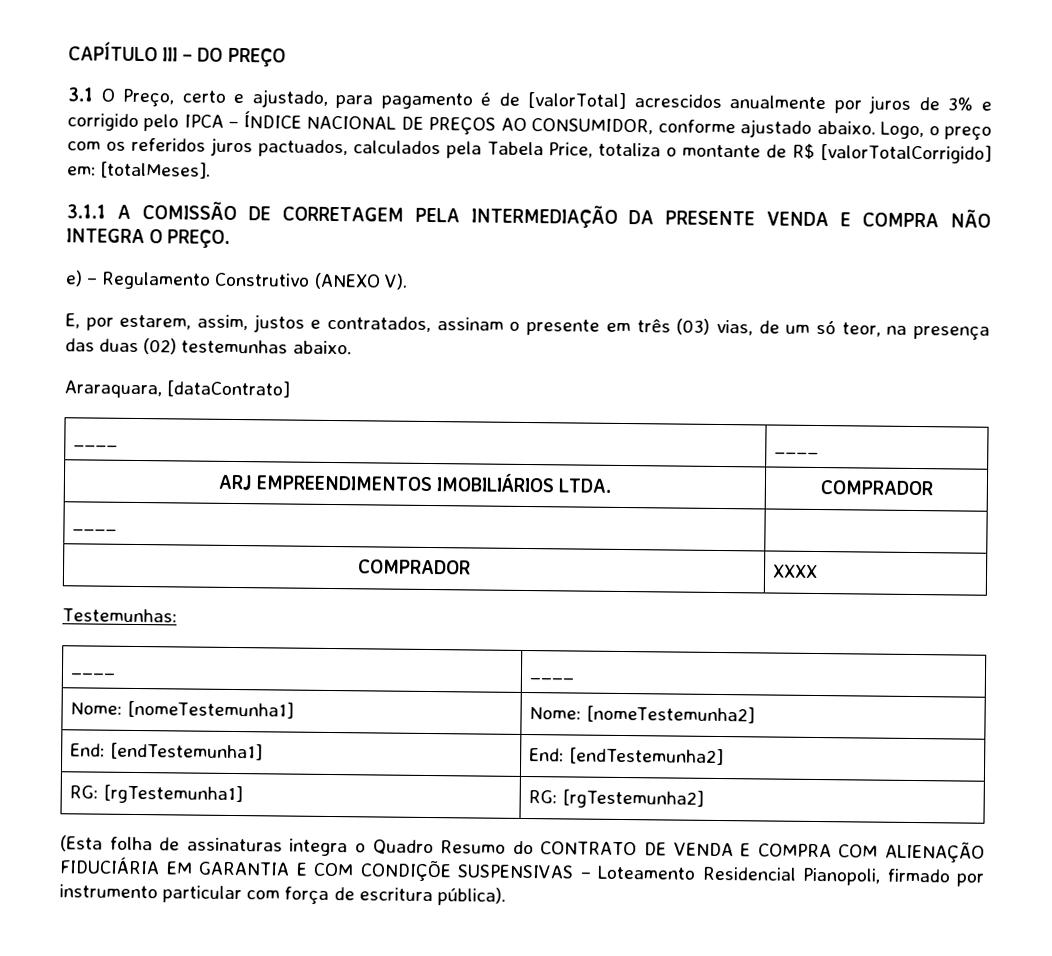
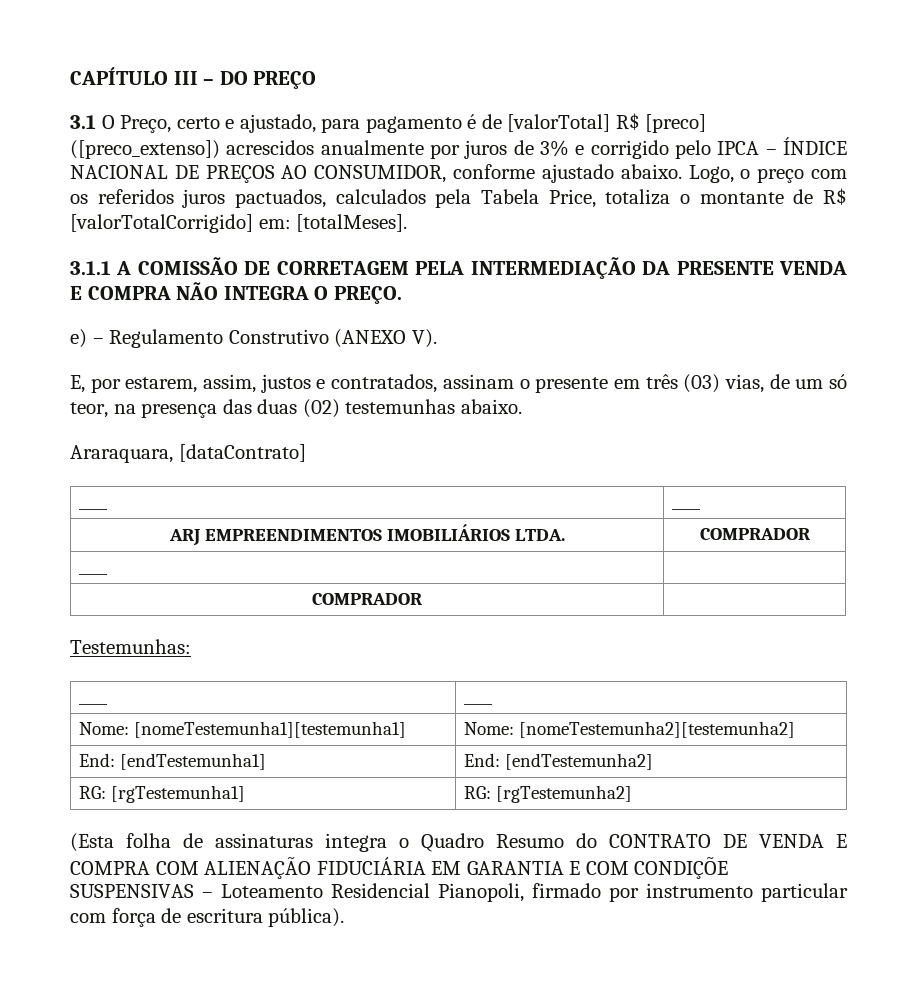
- 3.1 O Preço, certo e ajustado, para pagamento é de [valorTotal] acrescidos anualmente por juros de 3% e corrigido pelo IPCA – ÍNDICE NACIONAL DE PREÇOS AO CONSUMIDOR, conforme ajustado abaixo.
+ 3.1 O Preço, certo e ajustado, para pagamento é de [valorTotal] R$ [preco] ([preco_extenso]) acrescidos anualmente por juros de 3% e corrigido pelo IPCA – ÍNDICE NACIONAL DE PREÇOS AO CONSUMIDOR, conforme ajustado abaixo.
- COMPRADOR | XXXX
+ COMPRADOR |
- Nome: [nomeTestemunha1] | Nome: [nomeTestemunha2]
+ Nome: [nomeTestemunha1][testemunha1] | Nome: [nomeTestemunha2][testemunha2]

